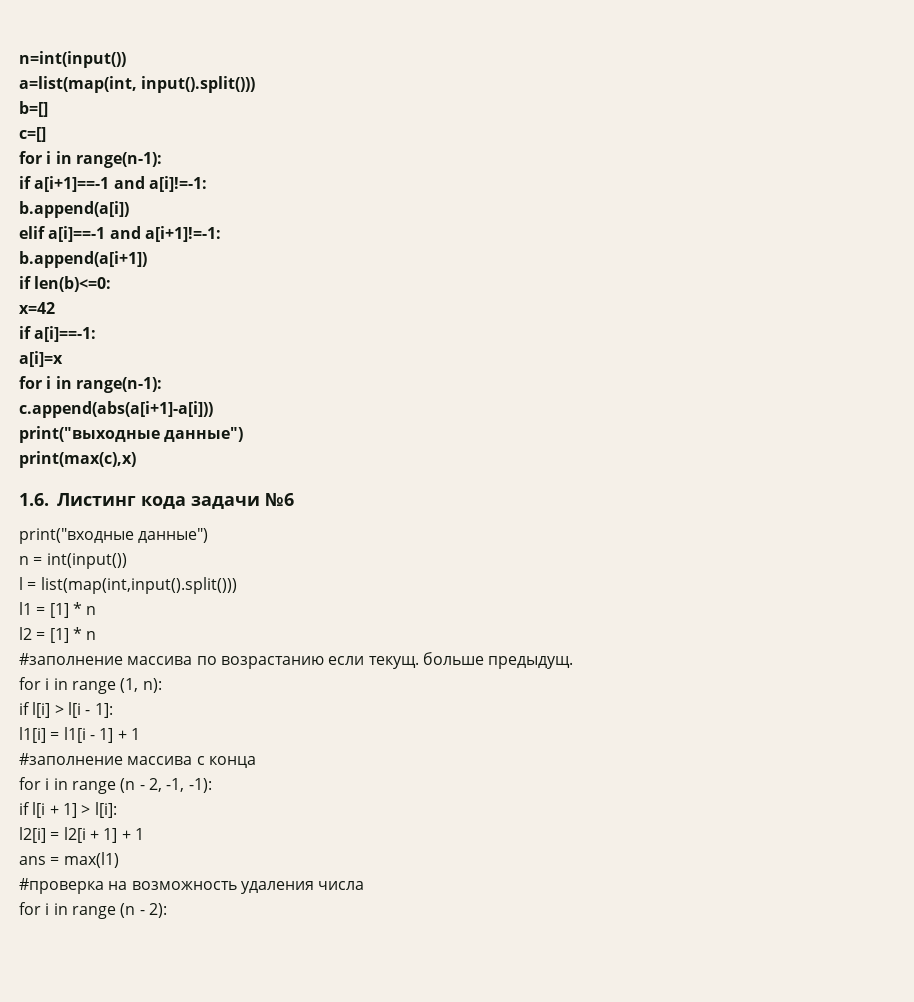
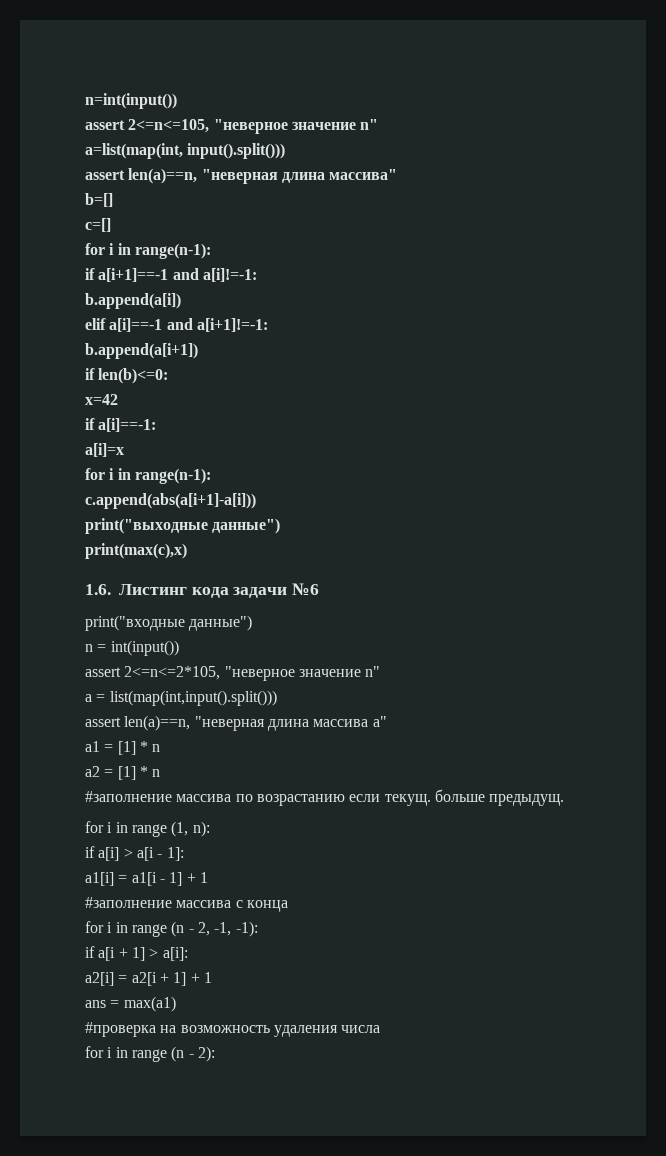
+ assert 2<=n<=105, "неверное значение n"
  a=list(map(int, input().split()))
+ assert len(a)==n, "неверная длина массива"
- l = list(map(int,input().split()))
- l1 = [1] * n
- l2 = [1] * n
+ assert 2<=n<=2*105, "неверное значение n"
+ a = list(map(int,input().split()))
+ assert len(a)==n, "неверная длина массива а"
+ a1 = [1] * n
+ a2 = [1] * n
- if l[i] > l[i - 1]:
+ if a[i] > a[i - 1]:
- l1[i] = l1[i - 1] + 1
+ a1[i] = a1[i - 1] + 1
- if l[i + 1] > l[i]:
- l2[i] = l2[i + 1] + 1
+ if a[i + 1] > a[i]:
+ a2[i] = a2[i + 1] + 1
- ans = max(l1)
+ ans = max(a1)

